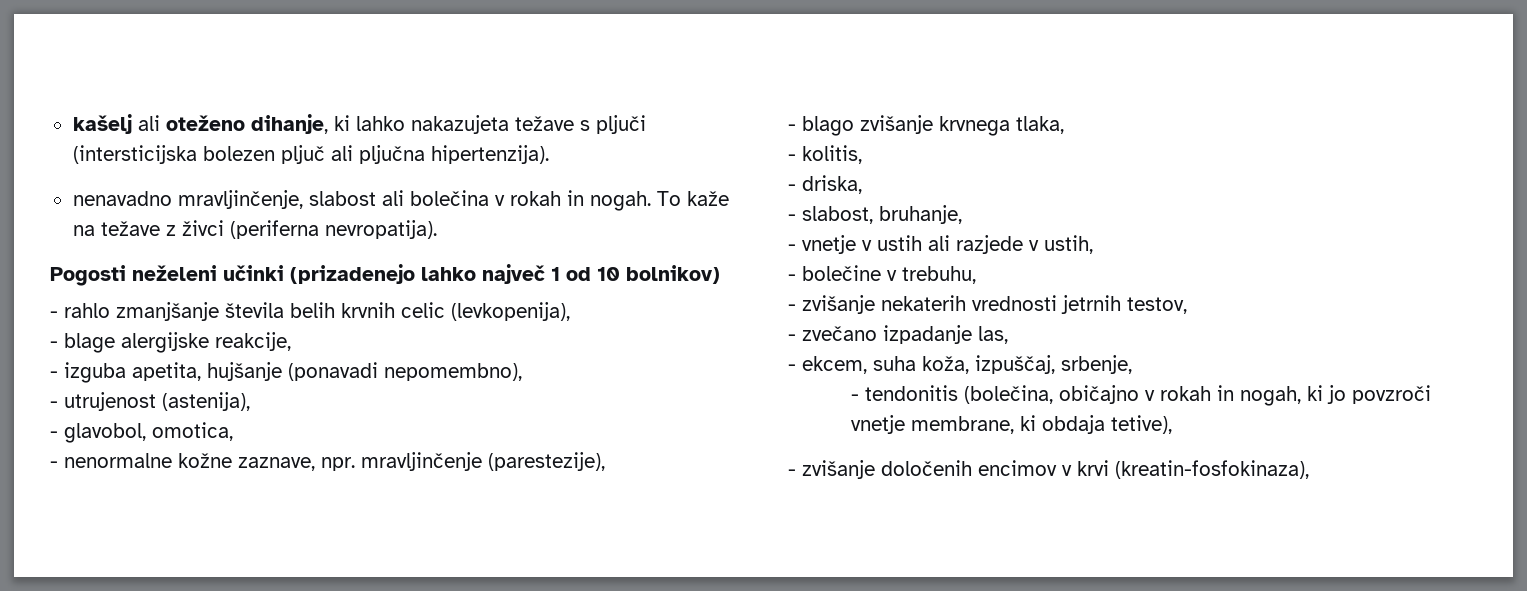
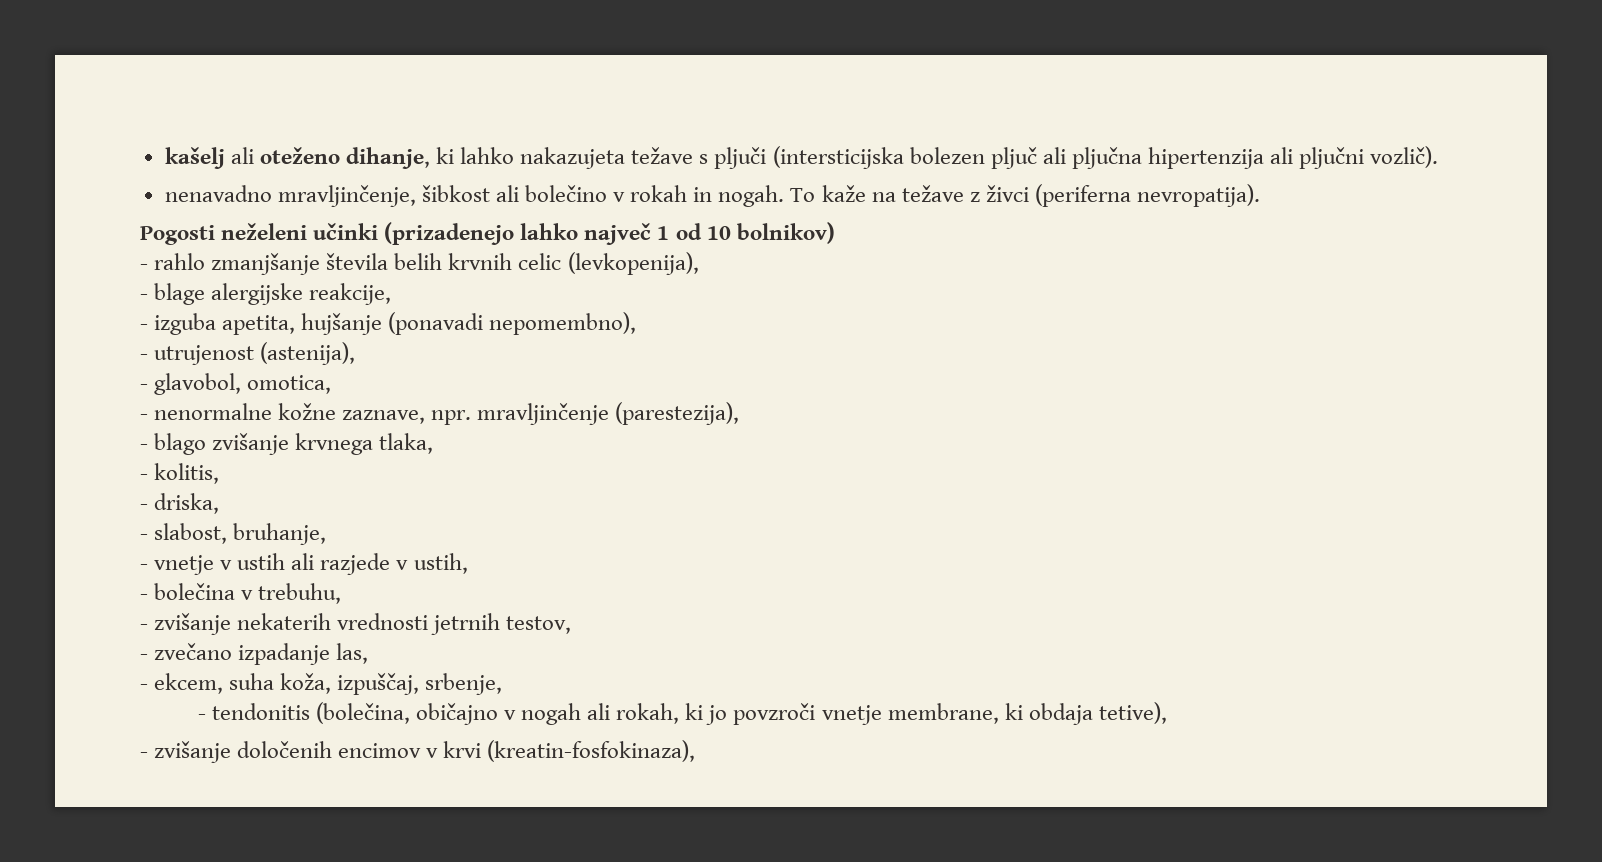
- kašelj ali oteženo dihanje, ki lahko nakazujeta težave s pljuči (intersticijska bolezen pljuč ali pljučna hipertenzija).
+ kašelj ali oteženo dihanje, ki lahko nakazujeta težave s pljuči (intersticijska bolezen pljuč ali pljučna hipertenzija ali pljučni vozlič).
- nenavadno mravljinčenje, slabost ali bolečina v rokah in nogah.
+ nenavadno mravljinčenje, šibkost ali bolečino v rokah in nogah.
- - nenormalne kožne zaznave, npr. mravljinčenje (parestezije),
+ - nenormalne kožne zaznave, npr. mravljinčenje (parestezija),
- - bolečine v trebuhu,
+ - bolečina v trebuhu,
- - tendonitis (bolečina, običajno v rokah in nogah, ki jo povzroči vnetje membrane, ki obdaja tetive),
+ - tendonitis (bolečina, običajno v nogah ali rokah, ki jo povzroči vnetje membrane, ki obdaja tetive),

